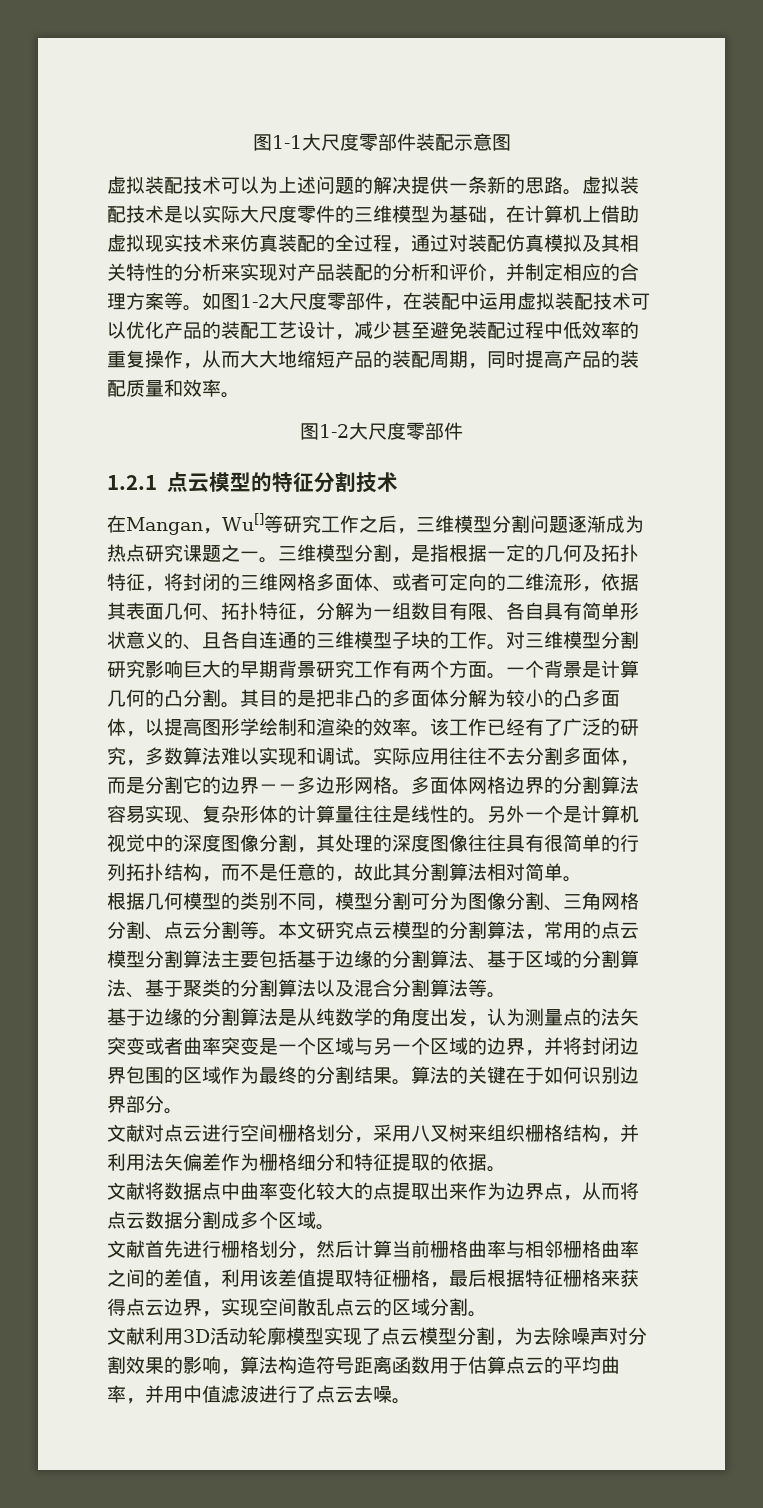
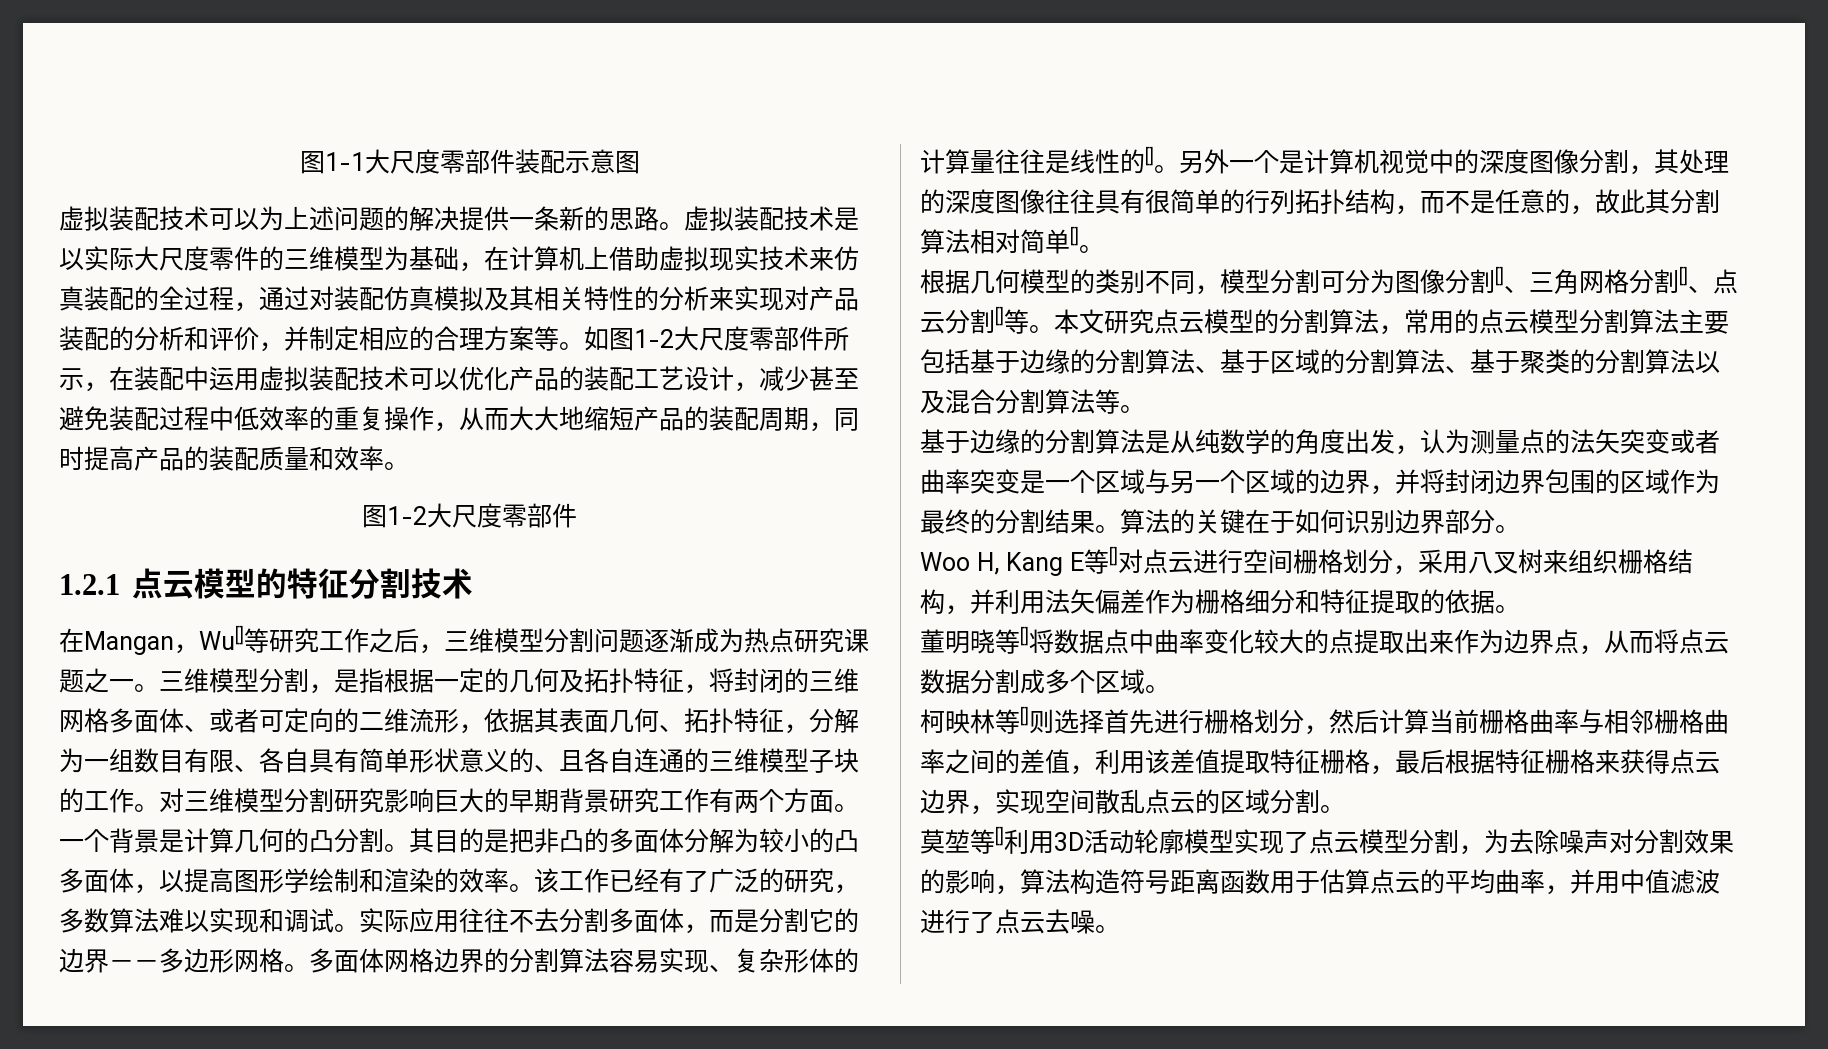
- 如图1-2大尺度零部件，在装配中运用虚拟装配技术可以优化产品的装配工艺设计，减少甚至避免装配过程中低效率的重复操作，从而大大地缩短产品的装配周期，同时提高产品的装配质量和效率。
+ 如图1-2大尺度零部件所示，在装配中运用虚拟装配技术可以优化产品的装配工艺设计，减少甚至避免装配过程中低效率的重复操作，从而大大地缩短产品的装配周期，同时提高产品的装配质量和效率。
- 多面体网格边界的分割算法容易实现、复杂形体的计算量往往是线性的。
+ 多面体网格边界的分割算法容易实现、复杂形体的计算量往往是线性的[]。
- 另外一个是计算机视觉中的深度图像分割，其处理的深度图像往往具有很简单的行列拓扑结构，而不是任意的，故此其分割算法相对简单。
+ 另外一个是计算机视觉中的深度图像分割，其处理的深度图像往往具有很简单的行列拓扑结构，而不是任意的，故此其分割算法相对简单[]。
- 根据几何模型的类别不同，模型分割可分为图像分割、三角网格分割、点云分割等。
+ 根据几何模型的类别不同，模型分割可分为图像分割[]、三角网格分割[]、点云分割[]等。
- 文献对点云进行空间栅格划分，采用八叉树来组织栅格结构，并利用法矢偏差作为栅格细分和特征提取的依据。
+ Woo H, Kang E等[]对点云进行空间栅格划分，采用八叉树来组织栅格结构，并利用法矢偏差作为栅格细分和特征提取的依据。
- 文献将数据点中曲率变化较大的点提取出来作为边界点，从而将点云数据分割成多个区域。
+ 董明晓等[]将数据点中曲率变化较大的点提取出来作为边界点，从而将点云数据分割成多个区域。
- 文献首先进行栅格划分，然后计算当前栅格曲率与相邻栅格曲率之间的差值，利用该差值提取特征栅格，最后根据特征栅格来获得点云边界，实现空间散乱点云的区域分割。
+ 柯映林等[]则选择首先进行栅格划分，然后计算当前栅格曲率与相邻栅格曲率之间的差值，利用该差值提取特征栅格，最后根据特征栅格来获得点云边界，实现空间散乱点云的区域分割。
- 文献利用3D活动轮廓模型实现了点云模型分割，为去除噪声对分割效果的影响，算法构造符号距离函数用于估算点云的平均曲率，并用中值滤波进行了点云去噪。
+ 莫堃等[]利用3D活动轮廓模型实现了点云模型分割，为去除噪声对分割效果的影响，算法构造符号距离函数用于估算点云的平均曲率，并用中值滤波进行了点云去噪。

